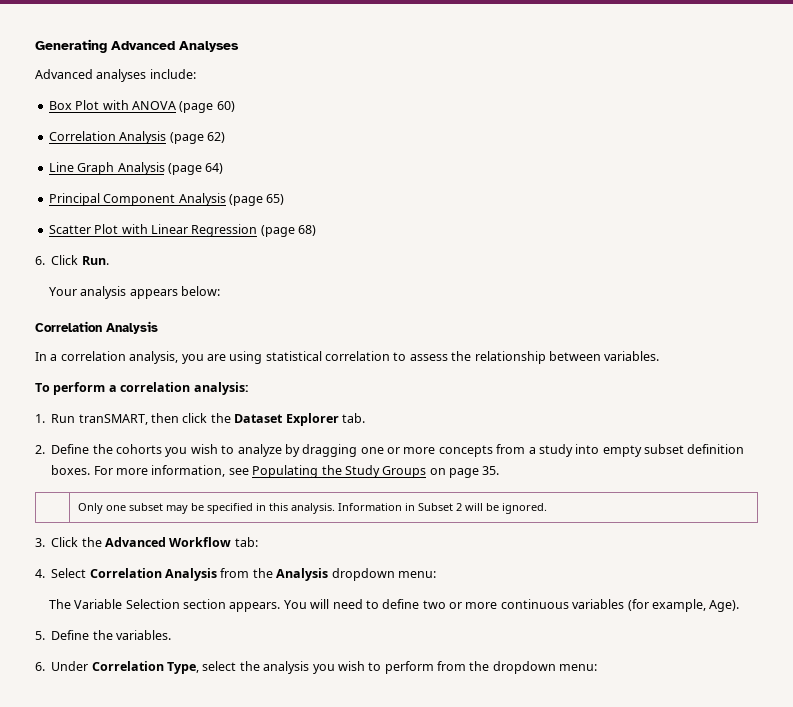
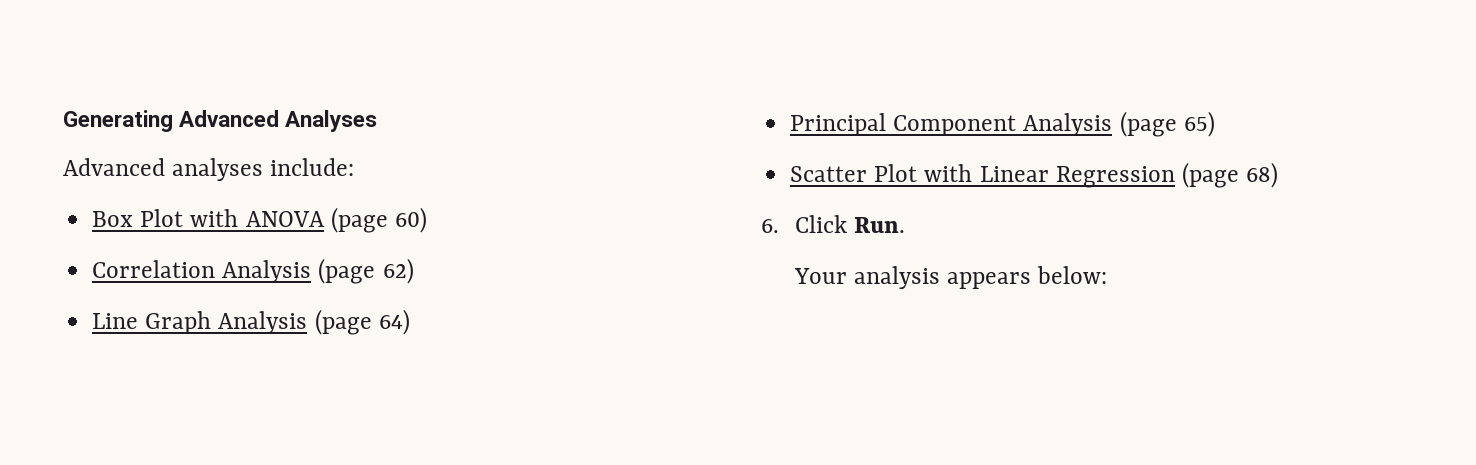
  Your analysis appears below:
- Correlation Analysis
- In a correlation analysis, you are using statistical correlation to assess the relationship between variables.
- To perform a correlation analysis:
- 1. Run tranSMART, then click the Dataset Explorer tab.
- 2. Define the cohorts you wish to analyze by dragging one or more concepts from a study into empty subset definition boxes. For more information, see Populating the Study Groups on page 35.
- | Only one subset may be specified in this analysis. Information in Subset 2 will be ignored.
- 3. Click the Advanced Workflow tab:
- 4. Select Correlation Analysis from the Analysis dropdown menu:
- The Variable Selection section appears. You will need to define two or more continuous variables (for example, Age).
- 5. Define the variables.
- 6. Under Correlation Type, select the analysis you wish to perform from the dropdown menu:

